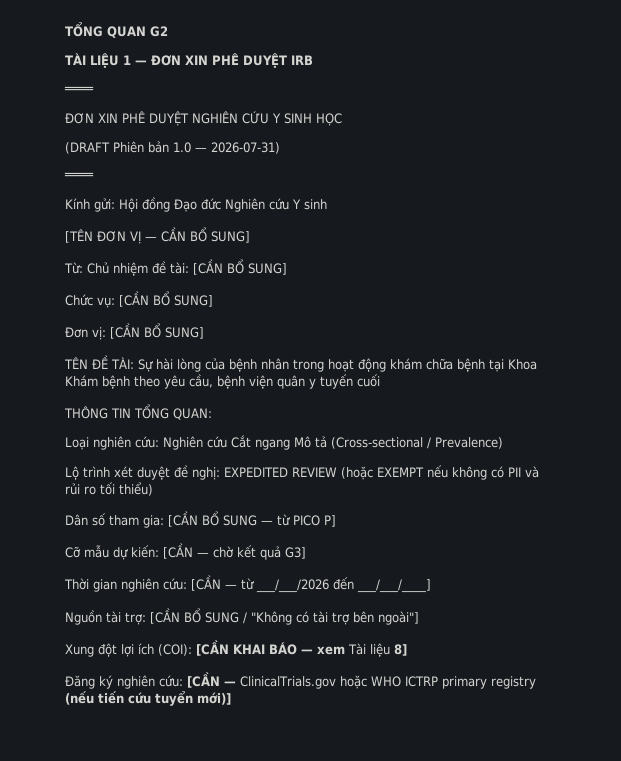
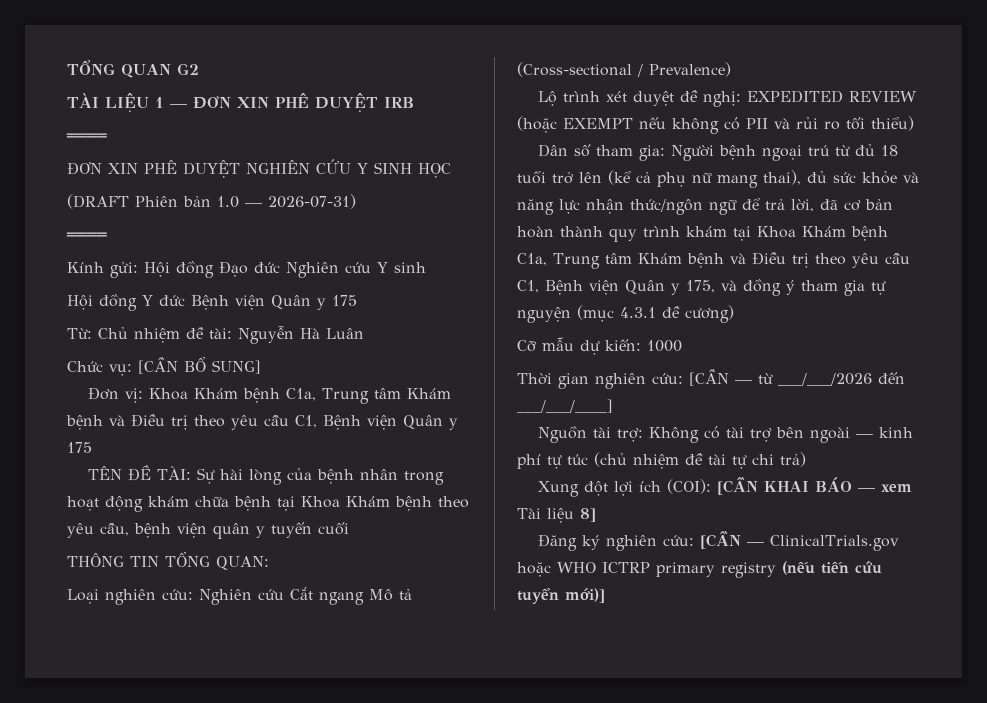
- [TÊN ĐƠN VỊ — CẦN BỔ SUNG]
+ Hội đồng Y đức Bệnh viện Quân y 175
- Từ: Chủ nhiệm đề tài: [CẦN BỔ SUNG]
+ Từ: Chủ nhiệm đề tài: Nguyễn Hà Luân
- Đơn vị: [CẦN BỔ SUNG]
+ Đơn vị: Khoa Khám bệnh C1a, Trung tâm Khám bệnh và Điều trị theo yêu cầu C1, Bệnh viện Quân y 175
- Dân số tham gia: [CẦN BỔ SUNG — từ PICO P]
- Cỡ mẫu dự kiến: [CẦN — chờ kết quả G3]
+ Dân số tham gia: Người bệnh ngoại trú từ đủ 18 tuổi trở lên (kể cả phụ nữ mang thai), đủ sức khỏe và năng lực nhận thức/ngôn ngữ để trả lời, đã cơ bản hoàn thành quy trình khám tại Khoa Khám bệnh C1a, Trung tâm Khám bệnh và Điều trị theo yêu cầu C1, Bệnh viện Quân y 175, và đồng ý tham gia tự nguyện (mục 4.3.1 đề cương)
+ Cỡ mẫu dự kiến: 1000
- Nguồn tài trợ: [CẦN BỔ SUNG / "Không có tài trợ bên ngoài"]
+ Nguồn tài trợ: Không có tài trợ bên ngoài — kinh phí tự túc (chủ nhiệm đề tài tự chi trả)

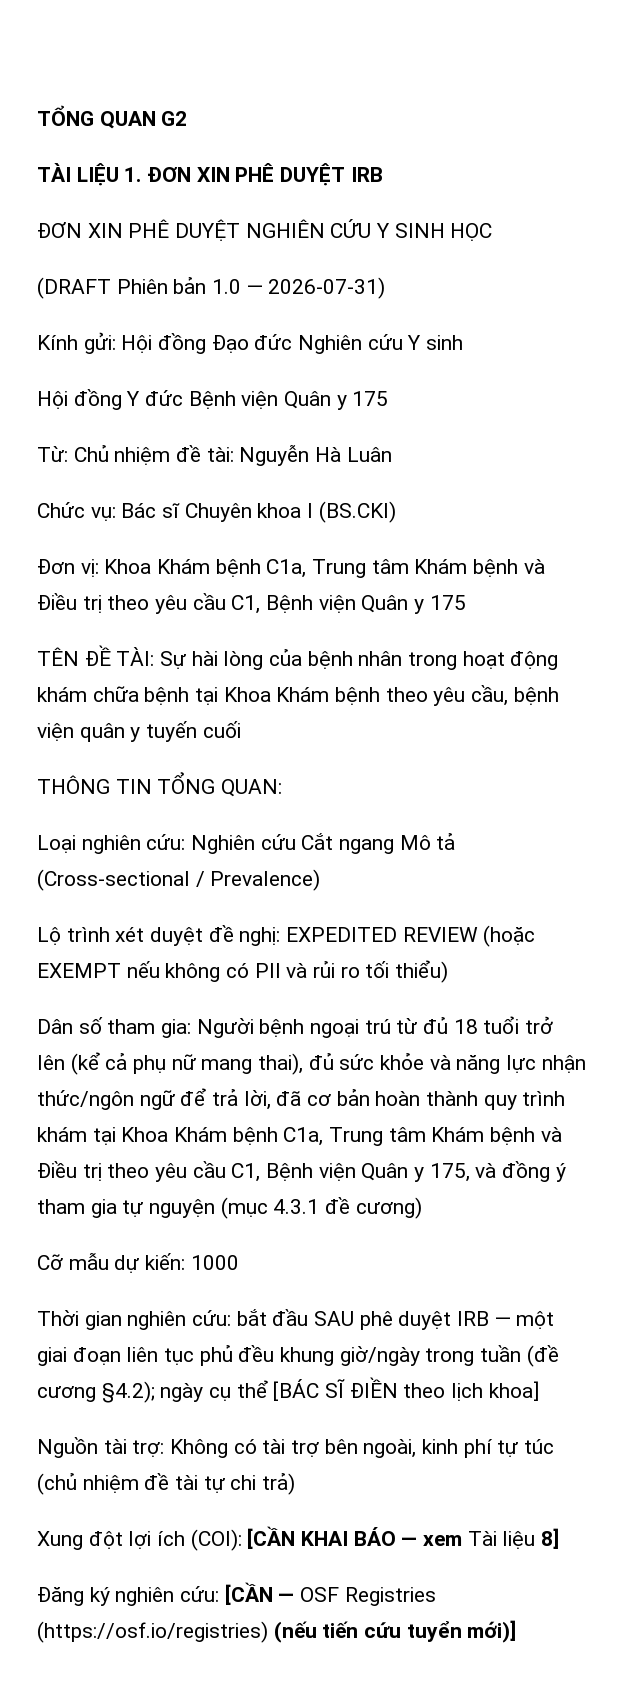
- TÀI LIỆU 1 — ĐƠN XIN PHÊ DUYỆT IRB
- ════
+ TÀI LIỆU 1. ĐƠN XIN PHÊ DUYỆT IRB
  (DRAFT Phiên bản 1.0 — 2026-07-31)
- ════
- Chức vụ: [CẦN BỔ SUNG]
+ Chức vụ: Bác sĩ Chuyên khoa I (BS.CKI)
- Thời gian nghiên cứu: [CẦN — từ ___/___/2026 đến ___/___/____]
+ Thời gian nghiên cứu: bắt đầu SAU phê duyệt IRB — một giai đoạn liên tục phủ đều khung giờ/ngày trong tuần (đề cương §4.2); ngày cụ thể [BÁC SĨ ĐIỀN theo lịch khoa]
- Nguồn tài trợ: Không có tài trợ bên ngoài — kinh phí tự túc (chủ nhiệm đề tài tự chi trả)
+ Nguồn tài trợ: Không có tài trợ bên ngoài, kinh phí tự túc (chủ nhiệm đề tài tự chi trả)
- Đăng ký nghiên cứu: [CẦN — ClinicalTrials.gov hoặc WHO ICTRP primary registry (nếu tiến cứu tuyển mới)]
+ Đăng ký nghiên cứu: [CẦN — OSF Registries (https://osf.io/registries) (nếu tiến cứu tuyển mới)]

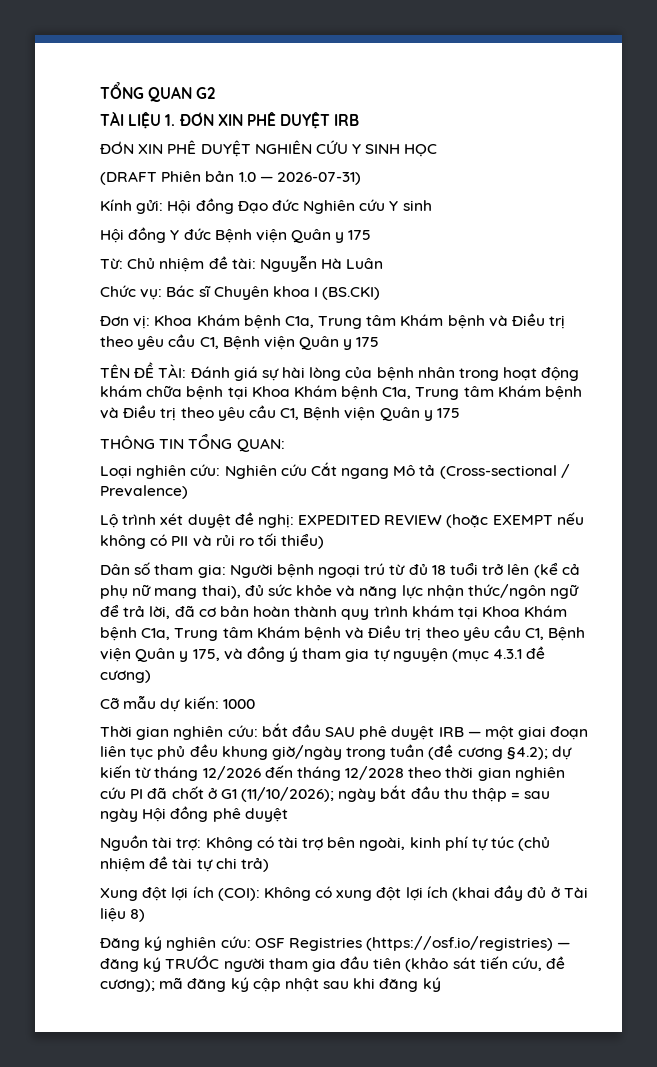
- TÊN ĐỀ TÀI: Sự hài lòng của bệnh nhân trong hoạt động khám chữa bệnh tại Khoa Khám bệnh theo yêu cầu, bệnh viện quân y tuyến cuối
+ TÊN ĐỀ TÀI: Đánh giá sự hài lòng của bệnh nhân trong hoạt động khám chữa bệnh tại Khoa Khám bệnh C1a, Trung tâm Khám bệnh và Điều trị theo yêu cầu C1, Bệnh viện Quân y 175
- Thời gian nghiên cứu: bắt đầu SAU phê duyệt IRB — một giai đoạn liên tục phủ đều khung giờ/ngày trong tuần (đề cương §4.2); ngày cụ thể [BÁC SĨ ĐIỀN theo lịch khoa]
+ Thời gian nghiên cứu: bắt đầu SAU phê duyệt IRB — một giai đoạn liên tục phủ đều khung giờ/ngày trong tuần (đề cương §4.2); dự kiến từ tháng 12/2026 đến tháng 12/2028 theo thời gian nghiên cứu PI đã chốt ở G1 (11/10/2026); ngày bắt đầu thu thập = sau ngày Hội đồng phê duyệt
- Xung đột lợi ích (COI): [CẦN KHAI BÁO — xem Tài liệu 8]
+ Xung đột lợi ích (COI): Không có xung đột lợi ích (khai đầy đủ ở Tài liệu 8)
- Đăng ký nghiên cứu: [CẦN — OSF Registries (https://osf.io/registries) (nếu tiến cứu tuyển mới)]
+ Đăng ký nghiên cứu: OSF Registries (https://osf.io/registries) — đăng ký TRƯỚC người tham gia đầu tiên (khảo sát tiến cứu, đề cương); mã đăng ký cập nhật sau khi đăng ký

